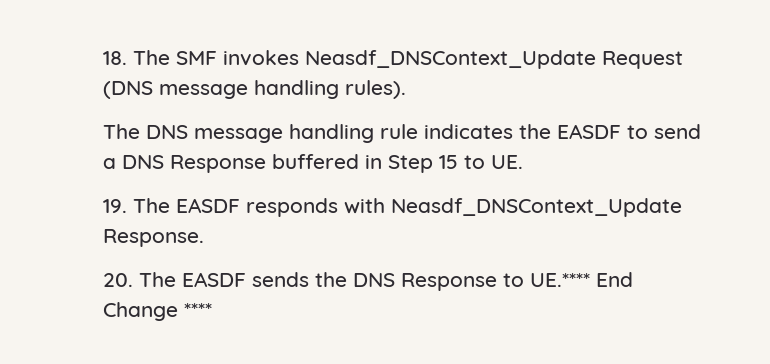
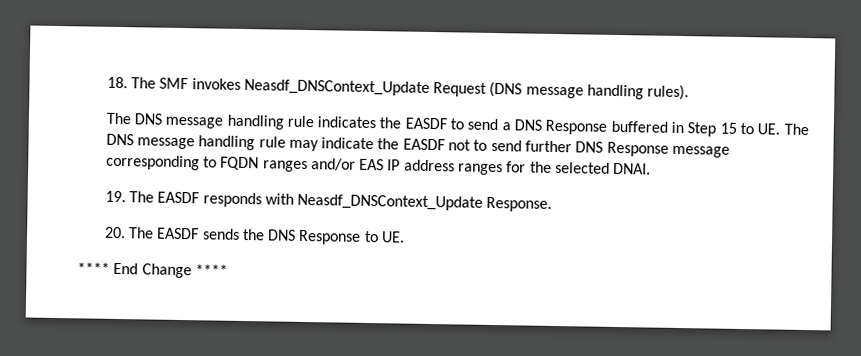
- The DNS message handling rule indicates the EASDF to send a DNS Response buffered in Step 15 to UE.
+ The DNS message handling rule indicates the EASDF to send a DNS Response buffered in Step 15 to UE. The DNS message handling rule may indicate the EASDF not to send further DNS Response message corresponding to FQDN ranges and/or EAS IP address ranges for the selected DNAI.
- 20. The EASDF sends the DNS Response to UE.**** End Change ****
+ 20. The EASDF sends the DNS Response to UE.
+ **** End Change ****

